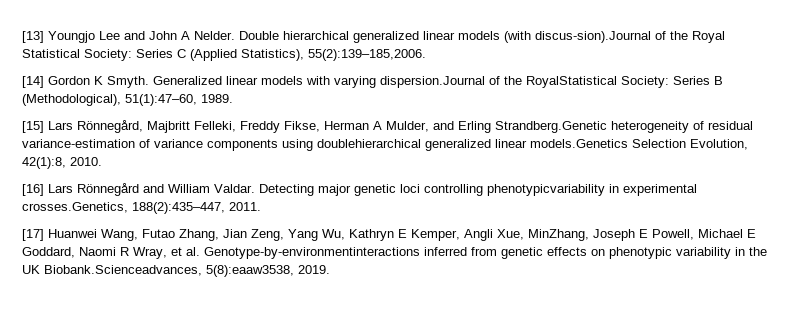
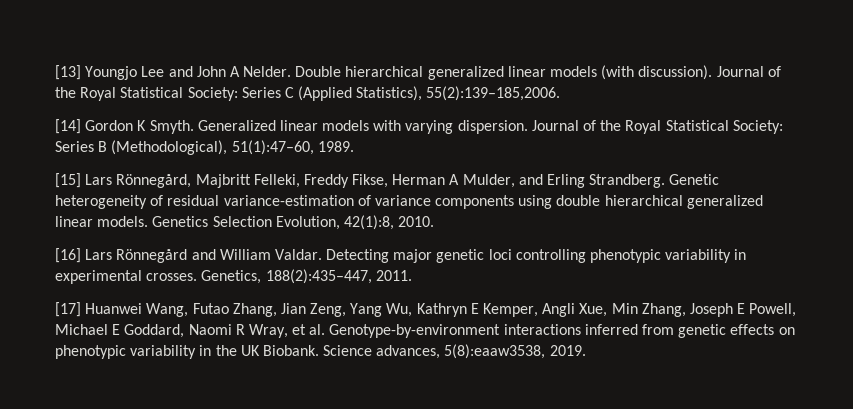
- Double hierarchical generalized linear models (with discus-sion).Journal of the Royal Statistical Society: Series C (Applied Statistics), 55(2):139–185,2006.
+ Double hierarchical generalized linear models (with discussion). Journal of the Royal Statistical Society: Series C (Applied Statistics), 55(2):139–185,2006.
- Generalized linear models with varying dispersion.Journal of the RoyalStatistical Society: Series B (Methodological), 51(1):47–60, 1989.
+ Generalized linear models with varying dispersion. Journal of the Royal Statistical Society: Series B (Methodological), 51(1):47–60, 1989.
- [15] Lars Rönnegård, Majbritt Felleki, Freddy Fikse, Herman A Mulder, and Erling Strandberg.Genetic heterogeneity of residual variance-estimation of variance components using doublehierarchical generalized linear models.Genetics Selection Evolution, 42(1):8, 2010.
+ [15] Lars Rönnegård, Majbritt Felleki, Freddy Fikse, Herman A Mulder, and Erling Strandberg. Genetic heterogeneity of residual variance-estimation of variance components using double hierarchical generalized linear models. Genetics Selection Evolution, 42(1):8, 2010.
- Detecting major genetic loci controlling phenotypicvariability in experimental crosses.Genetics, 188(2):435–447, 2011.
+ Detecting major genetic loci controlling phenotypic variability in experimental crosses. Genetics, 188(2):435–447, 2011.
- [17] Huanwei Wang, Futao Zhang, Jian Zeng, Yang Wu, Kathryn E Kemper, Angli Xue, MinZhang, Joseph E Powell, Michael E Goddard, Naomi R Wray, et al. Genotype-by-environmentinteractions inferred from genetic effects on phenotypic variability in the UK Biobank.Scienceadvances, 5(8):eaaw3538, 2019.
+ [17] Huanwei Wang, Futao Zhang, Jian Zeng, Yang Wu, Kathryn E Kemper, Angli Xue, Min Zhang, Joseph E Powell, Michael E Goddard, Naomi R Wray, et al. Genotype-by-environment interactions inferred from genetic effects on phenotypic variability in the UK Biobank. Science advances, 5(8):eaaw3538, 2019.

